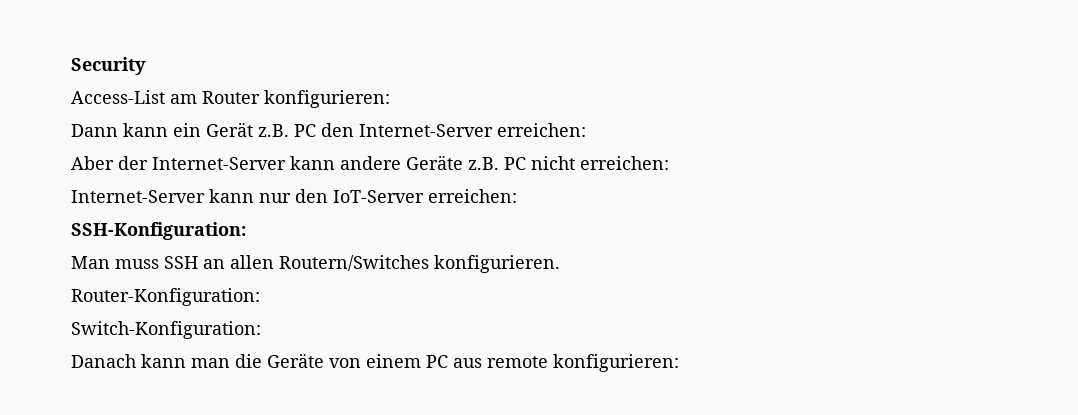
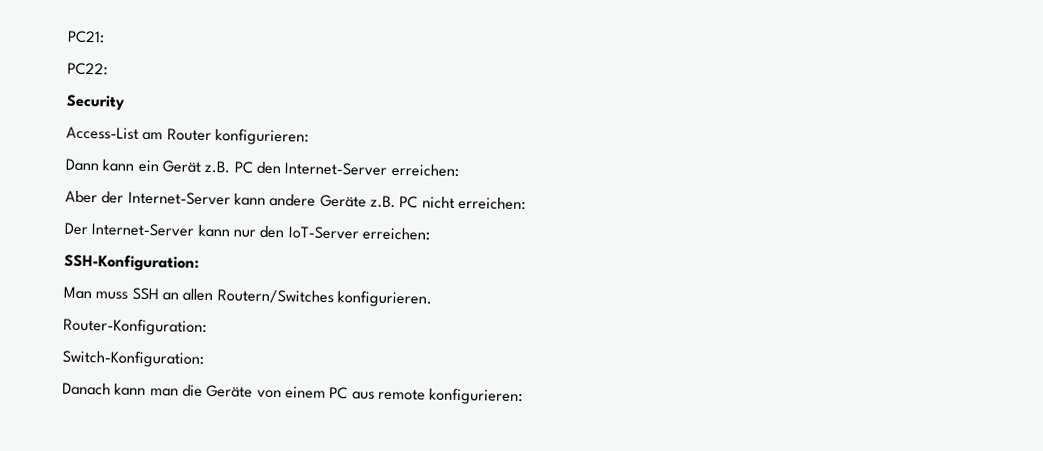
+ PC21:
+ PC22:
- Internet-Server kann nur den IoT-Server erreichen:
+ Der Internet-Server kann nur den IoT-Server erreichen:

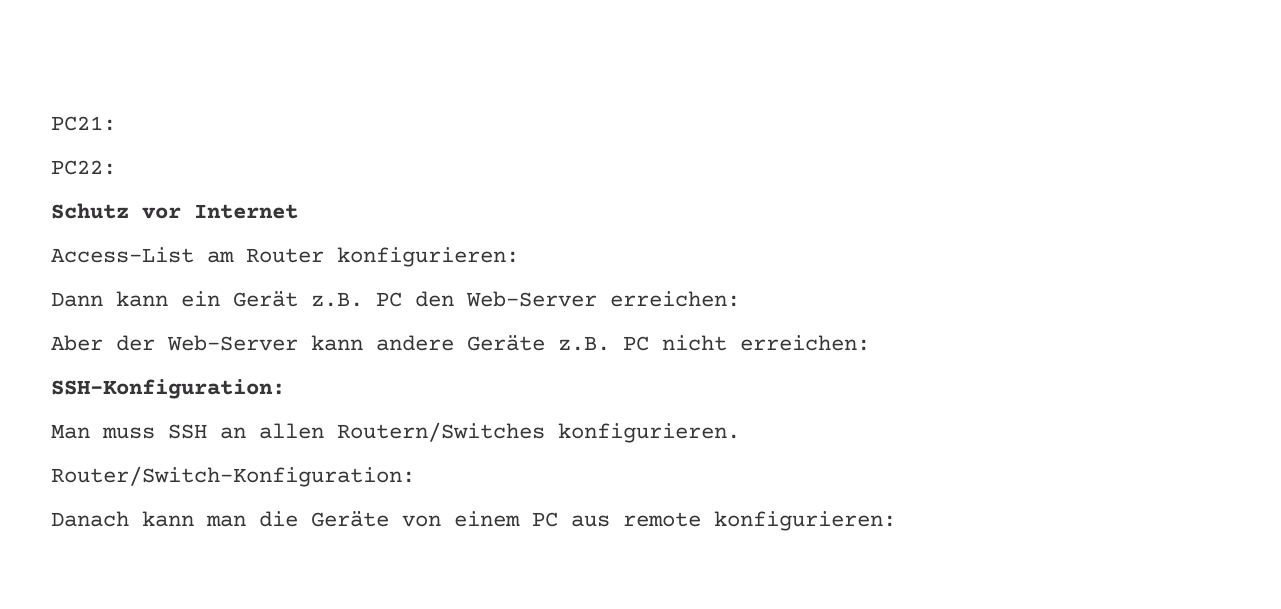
- Security
+ Schutz vor Internet
- Dann kann ein Gerät z.B. PC den Internet-Server erreichen:
+ Dann kann ein Gerät z.B. PC den Web-Server erreichen:
- Aber der Internet-Server kann andere Geräte z.B. PC nicht erreichen:
+ Aber der Web-Server kann andere Geräte z.B. PC nicht erreichen:
- Der Internet-Server kann nur den IoT-Server erreichen:
- Router-Konfiguration:
- Switch-Konfiguration:
+ Router/Switch-Konfiguration:

